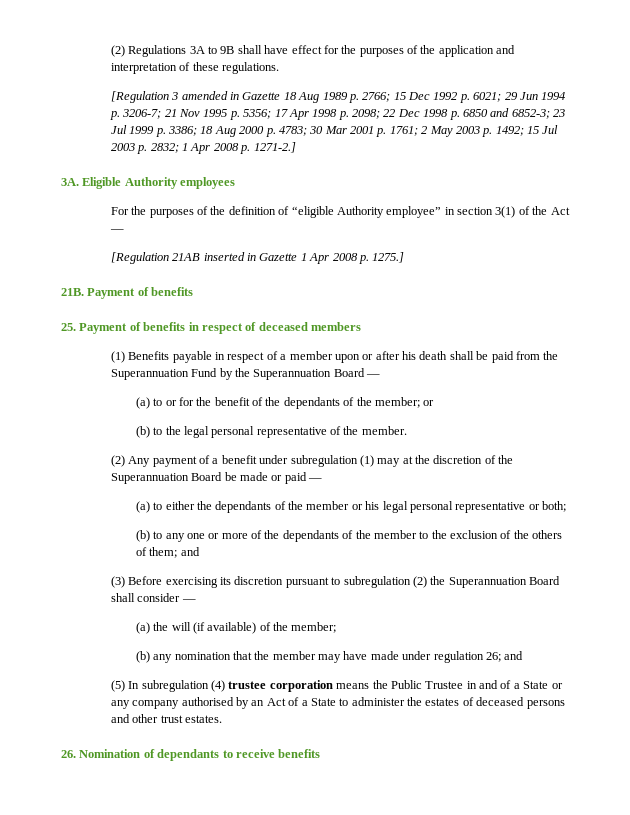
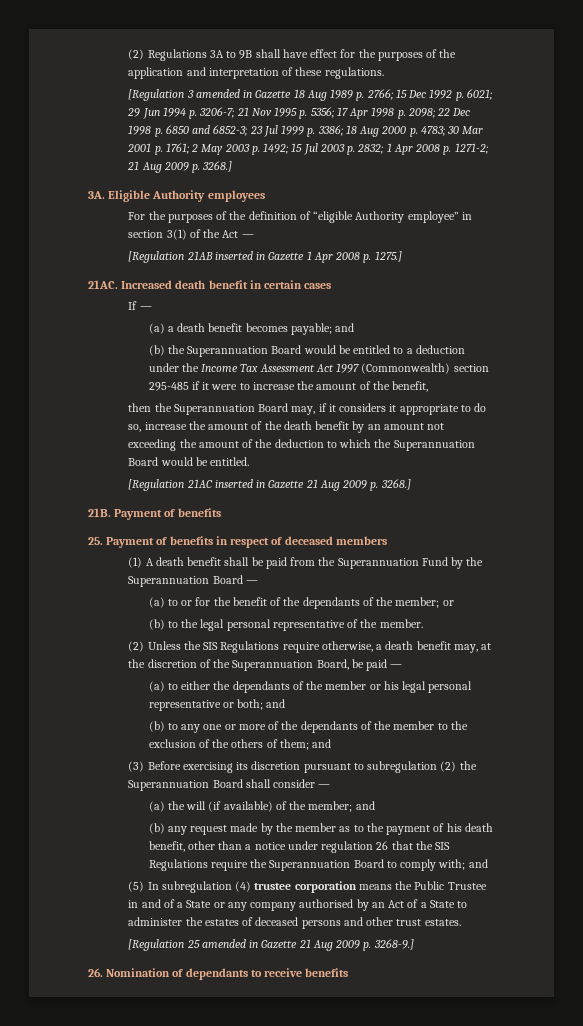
- 1 Apr 2008 p. 1271-2.]
+ 1 Apr 2008 p. 1271-2; 21 Aug 2009 p. 3268.]
+ 21AC. Increased death benefit in certain cases
+ If —
+ (a) a death benefit becomes payable; and
+ (b) the Superannuation Board would be entitled to a deduction under the Income Tax Assessment Act 1997 (Commonwealth) section 295-485 if it were to increase the amount of the benefit,
+ then the Superannuation Board may, if it considers it appropriate to do so, increase the amount of the death benefit by an amount not exceeding the amount of the deduction to which the Superannuation Board would be entitled.
+ [Regulation 21AC inserted in Gazette 21 Aug 2009 p. 3268.]
- (1) Benefits payable in respect of a member upon or after his death shall be paid from the Superannuation Fund by the Superannuation Board —
+ (1) A death benefit shall be paid from the Superannuation Fund by the Superannuation Board —
- (2) Any payment of a benefit under subregulation (1) may at the discretion of the Superannuation Board be made or paid —
+ (2) Unless the SIS Regulations require otherwise, a death benefit may, at the discretion of the Superannuation Board, be paid —
- (a) to either the dependants of the member or his legal personal representative or both;
+ (a) to either the dependants of the member or his legal personal representative or both; and
- (a) the will (if available) of the member;
+ (a) the will (if available) of the member; and
- (b) any nomination that the member may have made under regulation 26; and
+ (b) any request made by the member as to the payment of his death benefit, other than a notice under regulation 26 that the SIS Regulations require the Superannuation Board to comply with; and
+ [Regulation 25 amended in Gazette 21 Aug 2009 p. 3268-9.]

